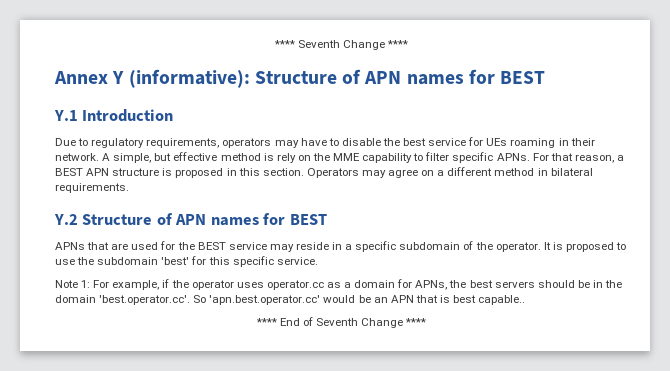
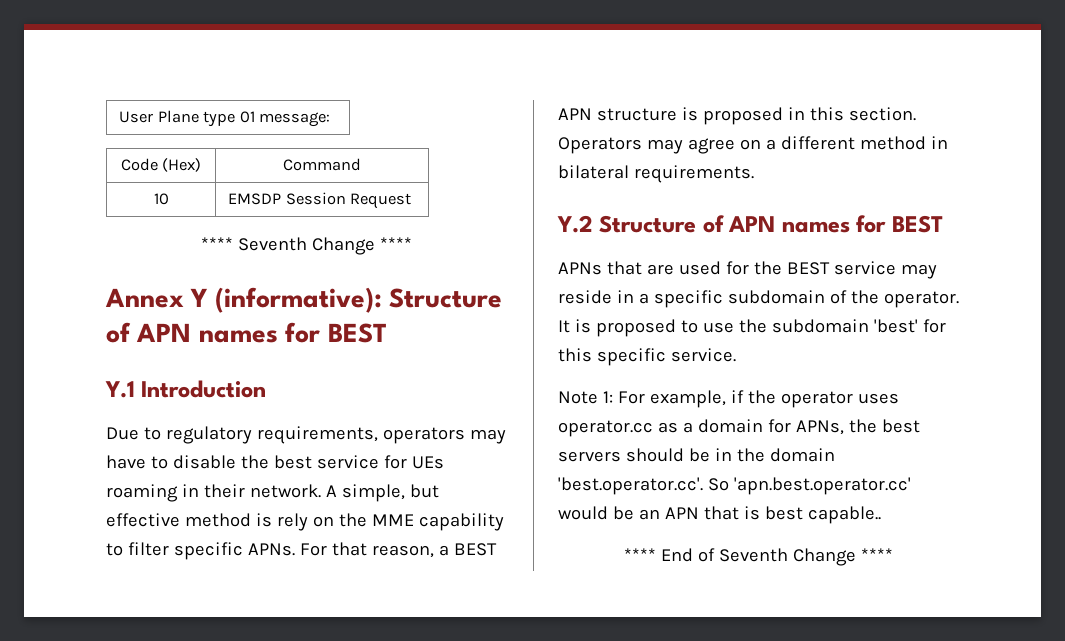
+ User Plane type 01 message:
+ Code (Hex) | Command
+ 10 | EMSDP Session Request

